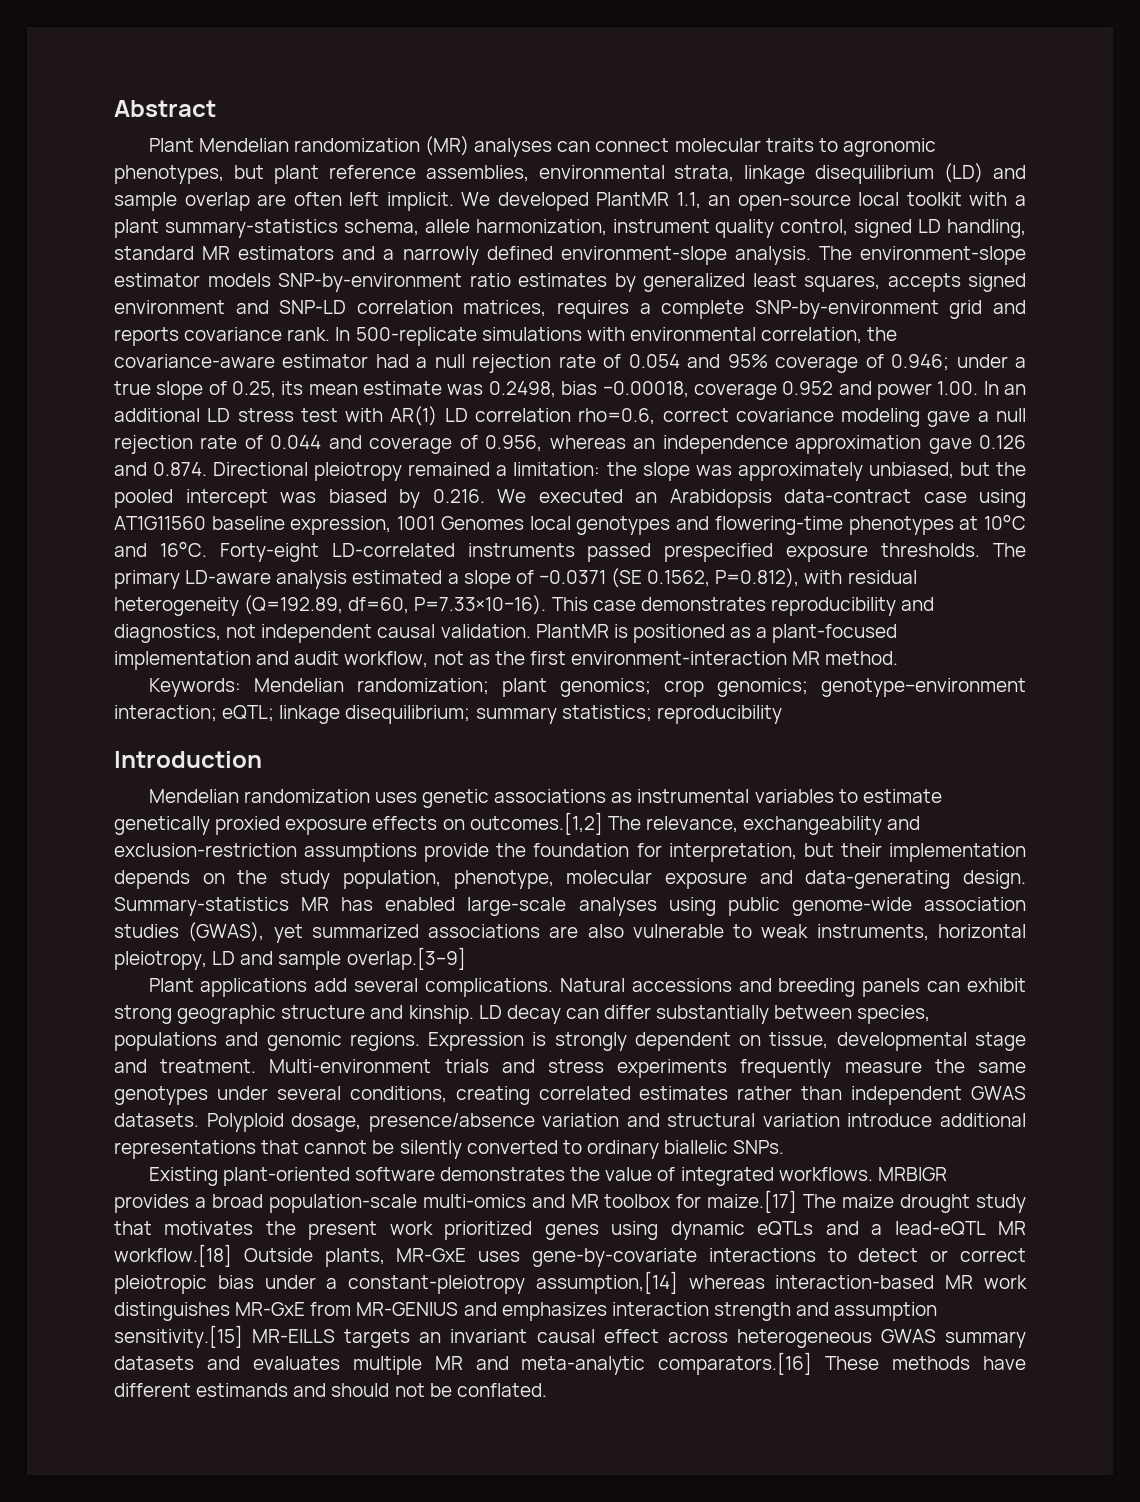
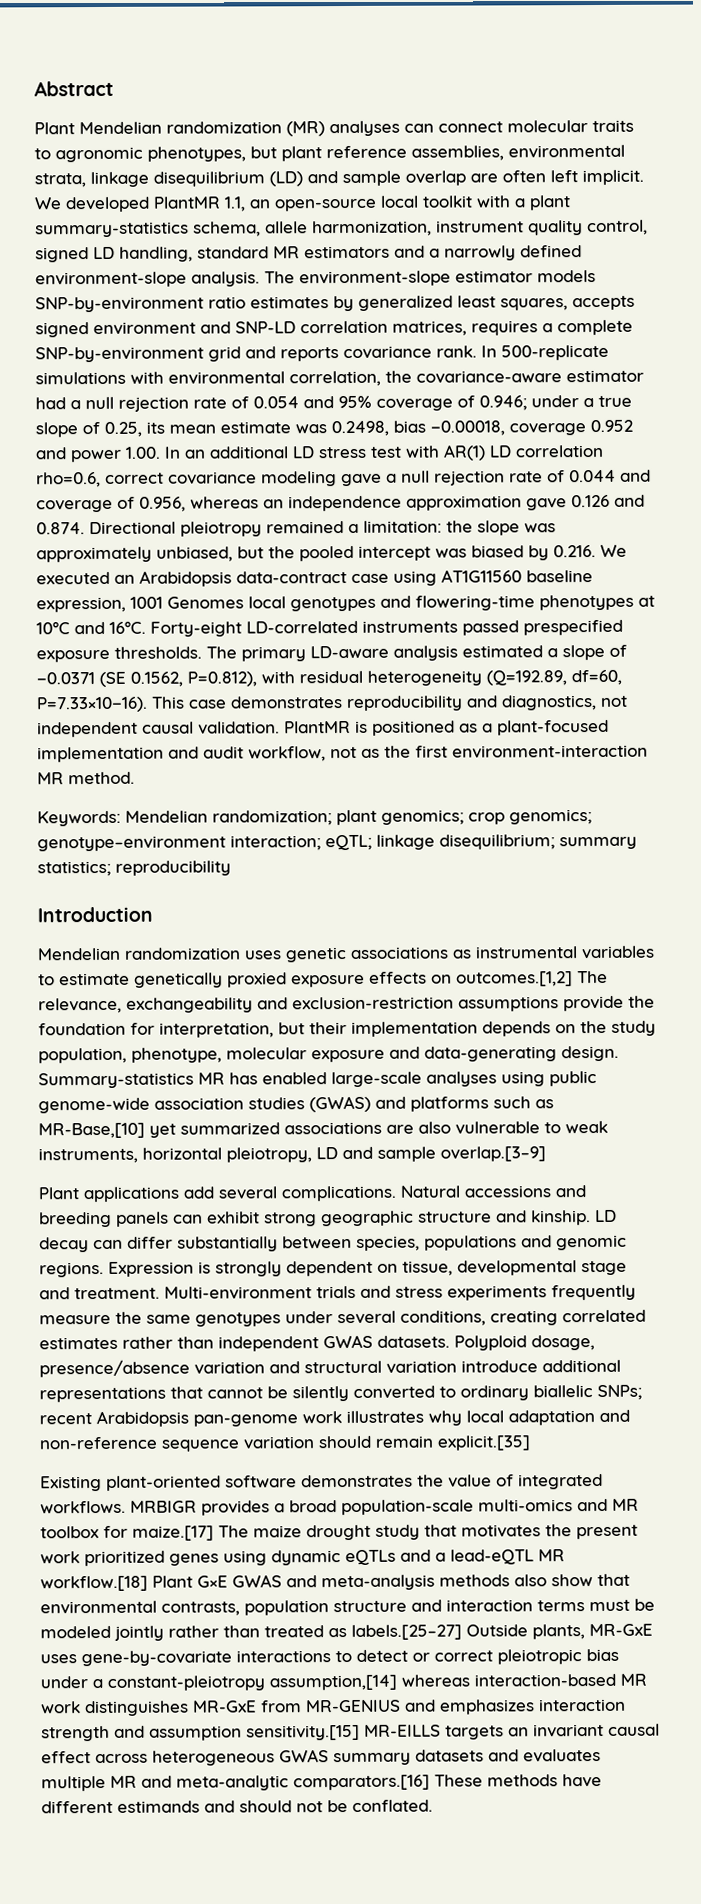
- Summary-statistics MR has enabled large-scale analyses using public genome-wide association studies (GWAS), yet summarized associations are also vulnerable to weak instruments, horizontal pleiotropy, LD and sample overlap.[3–9]
+ Summary-statistics MR has enabled large-scale analyses using public genome-wide association studies (GWAS) and platforms such as MR-Base,[10] yet summarized associations are also vulnerable to weak instruments, horizontal pleiotropy, LD and sample overlap.[3–9]
- Polyploid dosage, presence/absence variation and structural variation introduce additional representations that cannot be silently converted to ordinary biallelic SNPs.
+ Polyploid dosage, presence/absence variation and structural variation introduce additional representations that cannot be silently converted to ordinary biallelic SNPs; recent Arabidopsis pan-genome work illustrates why local adaptation and non-reference sequence variation should remain explicit.[35]
- MRBIGR provides a broad population-scale multi-omics and MR toolbox for maize.[17] The maize drought study that motivates the present work prioritized genes using dynamic eQTLs and a lead-eQTL MR workflow.[18] Outside plants, MR-GxE uses gene-by-covariate interactions to detect or correct pleiotropic bias under a constant-pleiotropy assumption,[14] whereas interaction-based MR work distinguishes MR-GxE from MR-GENIUS and emphasizes interaction strength and assumption sensitivity.[15] MR-EILLS targets an invariant causal effect across heterogeneous GWAS summary datasets and evaluates multiple MR and meta-analytic comparators.[16] These methods have different estimands and should not be conflated.
+ MRBIGR provides a broad population-scale multi-omics and MR toolbox for maize.[17] The maize drought study that motivates the present work prioritized genes using dynamic eQTLs and a lead-eQTL MR workflow.[18] Plant G×E GWAS and meta-analysis methods also show that environmental contrasts, population structure and interaction terms must be modeled jointly rather than treated as labels.[25–27] Outside plants, MR-GxE uses gene-by-covariate interactions to detect or correct pleiotropic bias under a constant-pleiotropy assumption,[14] whereas interaction-based MR work distinguishes MR-GxE from MR-GENIUS and emphasizes interaction strength and assumption sensitivity.[15] MR-EILLS targets an invariant causal effect across heterogeneous GWAS summary datasets and evaluates multiple MR and meta-analytic comparators.[16] These methods have different estimands and should not be conflated.

